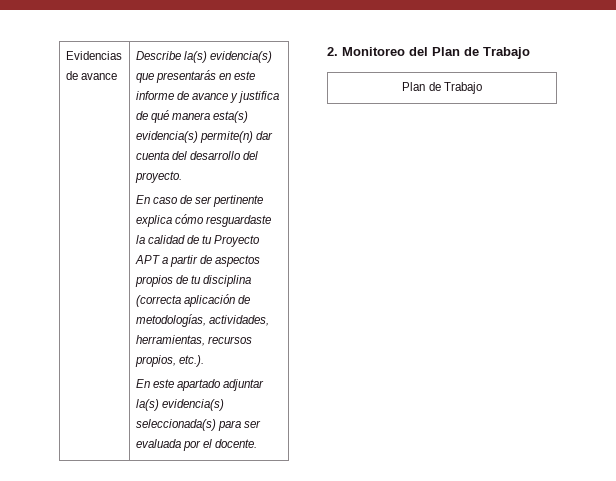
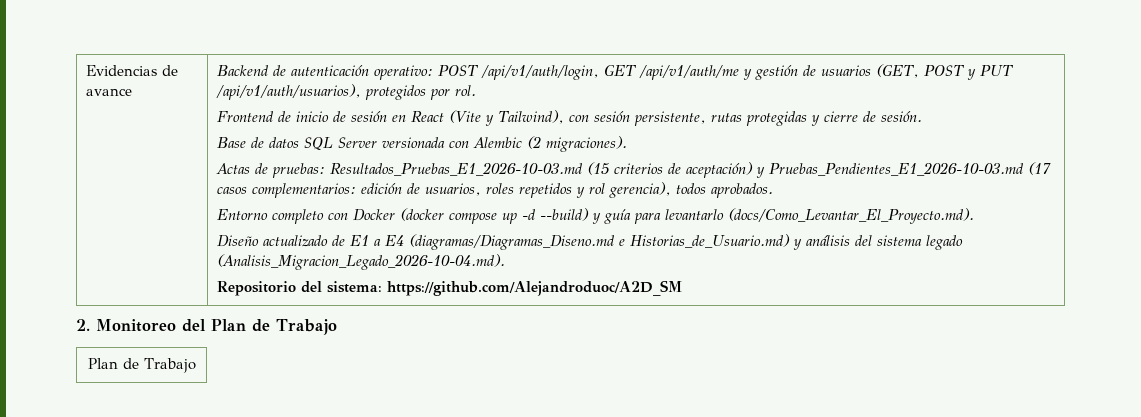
- Describe la(s) evidencia(s) que presentarás en este informe de avance y justifica de qué manera esta(s) evidencia(s) permite(n) dar cuenta del desarrollo del proyecto.
- En caso de ser pertinente explica cómo resguardaste la calidad de tu Proyecto APT a partir de aspectos propios de tu disciplina (correcta aplicación de metodologías, actividades, herramientas, recursos propios, etc.).
- En este apartado adjuntar la(s) evidencia(s) seleccionada(s) para ser evaluada por el docente.
+ Backend de autenticación operativo: POST /api/v1/auth/login, GET /api/v1/auth/me y gestión de usuarios (GET, POST y PUT /api/v1/auth/usuarios), protegidos por rol.
+ Frontend de inicio de sesión en React (Vite y Tailwind), con sesión persistente, rutas protegidas y cierre de sesión.
+ Base de datos SQL Server versionada con Alembic (2 migraciones).
+ Actas de pruebas: Resultados_Pruebas_E1_2026-10-03.md (15 criterios de aceptación) y Pruebas_Pendientes_E1_2026-10-03.md (17 casos complementarios: edición de usuarios, roles repetidos y rol gerencia), todos aprobados.
+ Entorno completo con Docker (docker compose up -d --build) y guía para levantarlo (docs/Como_Levantar_El_Proyecto.md).
+ Diseño actualizado de E1 a E4 (diagramas/Diagramas_Diseno.md e Historias_de_Usuario.md) y análisis del sistema legado (Analisis_Migracion_Legado_2026-10-04.md).
+ Repositorio del sistema: https://github.com/Alejandroduoc/A2D_SM

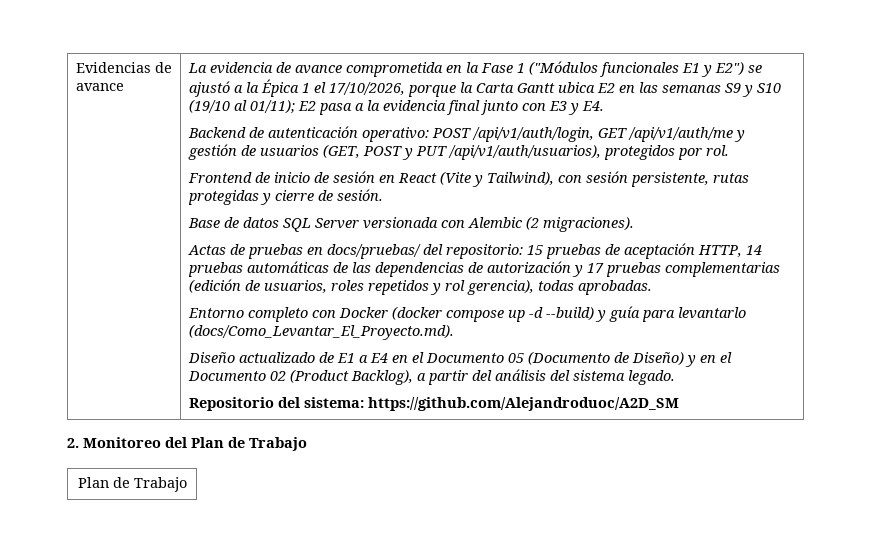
+ La evidencia de avance comprometida en la Fase 1 ("Módulos funcionales E1 y E2") se ajustó a la Épica 1 el 17/10/2026, porque la Carta Gantt ubica E2 en las semanas S9 y S10 (19/10 al 01/11); E2 pasa a la evidencia final junto con E3 y E4.
- Actas de pruebas: Resultados_Pruebas_E1_2026-10-03.md (15 criterios de aceptación) y Pruebas_Pendientes_E1_2026-10-03.md (17 casos complementarios: edición de usuarios, roles repetidos y rol gerencia), todos aprobados.
+ Actas de pruebas en docs/pruebas/ del repositorio: 15 pruebas de aceptación HTTP, 14 pruebas automáticas de las dependencias de autorización y 17 pruebas complementarias (edición de usuarios, roles repetidos y rol gerencia), todas aprobadas.
- Diseño actualizado de E1 a E4 (diagramas/Diagramas_Diseno.md e Historias_de_Usuario.md) y análisis del sistema legado (Analisis_Migracion_Legado_2026-10-04.md).
+ Diseño actualizado de E1 a E4 en el Documento 05 (Documento de Diseño) y en el Documento 02 (Product Backlog), a partir del análisis del sistema legado.

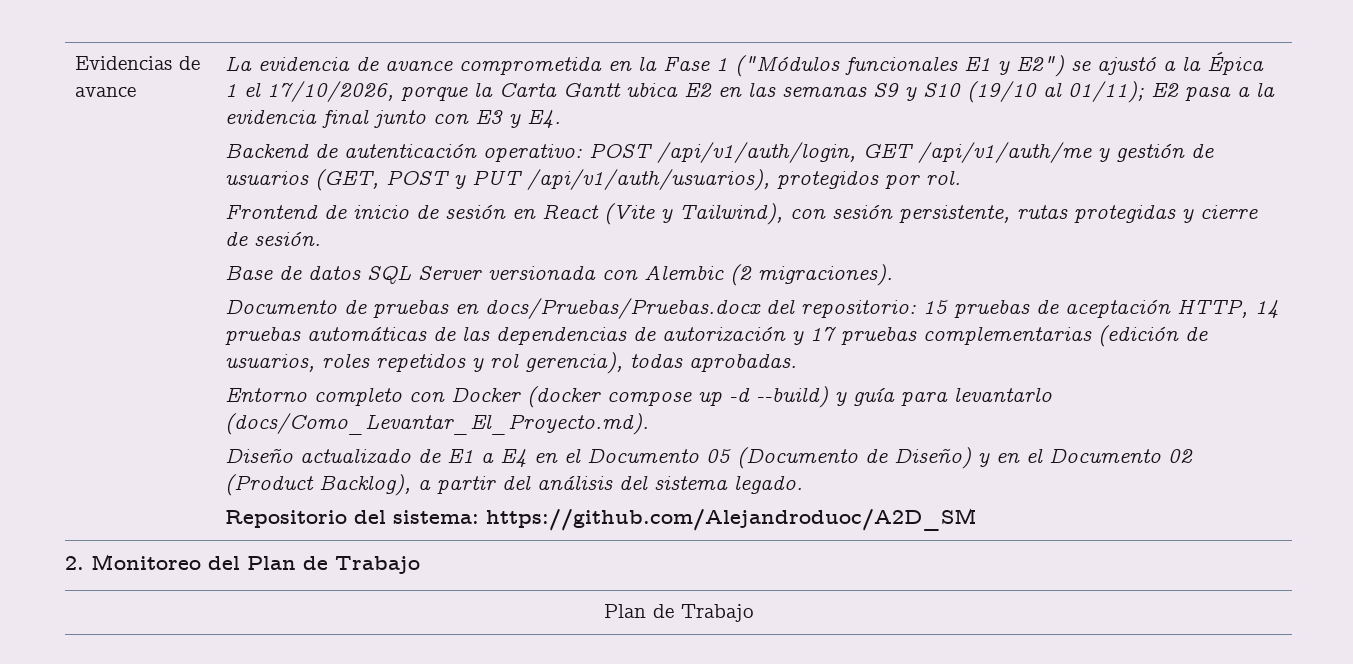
- Actas de pruebas en docs/pruebas/ del repositorio: 15 pruebas de aceptación HTTP, 14 pruebas automáticas de las dependencias de autorización y 17 pruebas complementarias (edición de usuarios, roles repetidos y rol gerencia), todas aprobadas.
+ Documento de pruebas en docs/Pruebas/Pruebas.docx del repositorio: 15 pruebas de aceptación HTTP, 14 pruebas automáticas de las dependencias de autorización y 17 pruebas complementarias (edición de usuarios, roles repetidos y rol gerencia), todas aprobadas.

